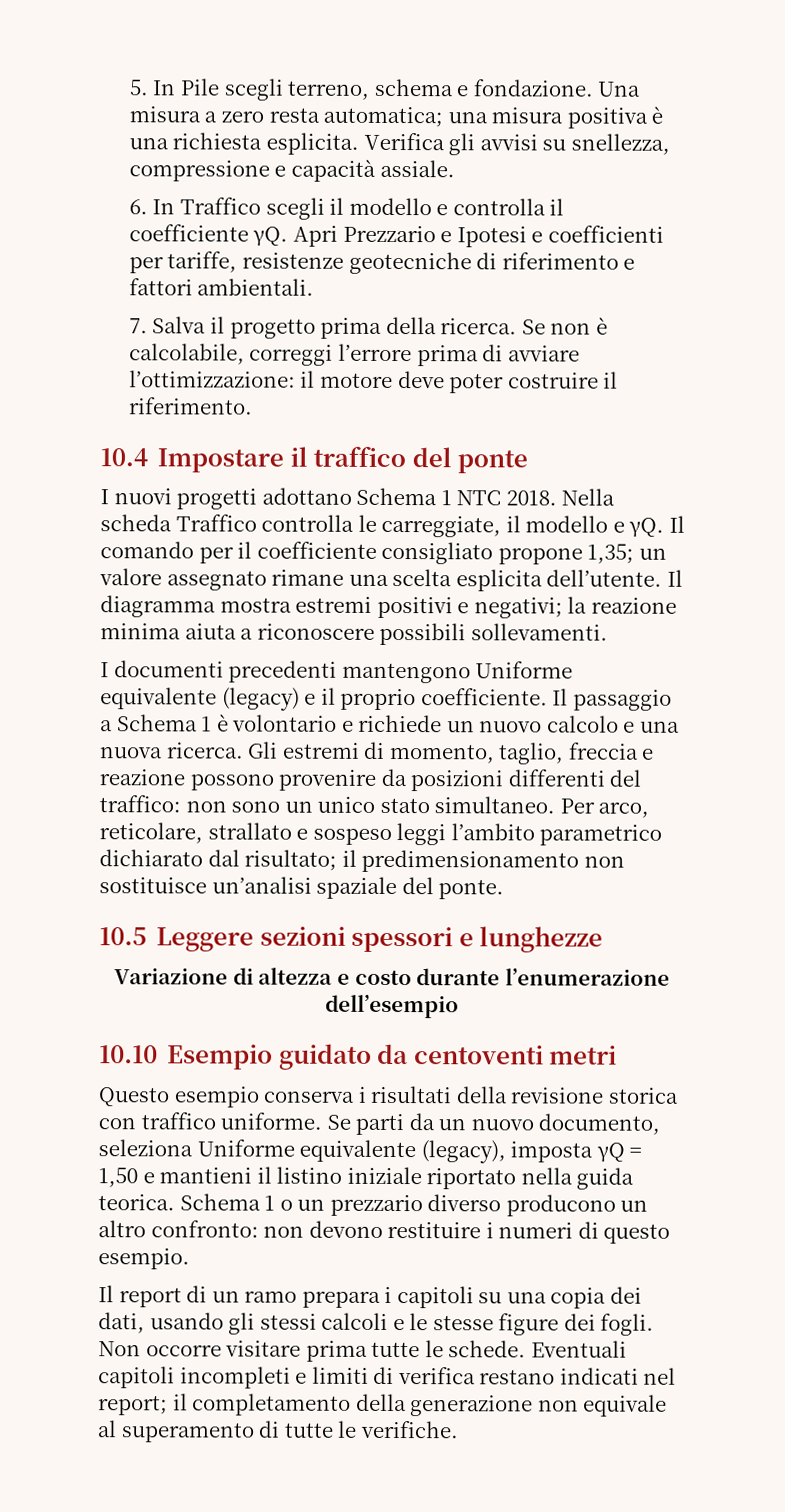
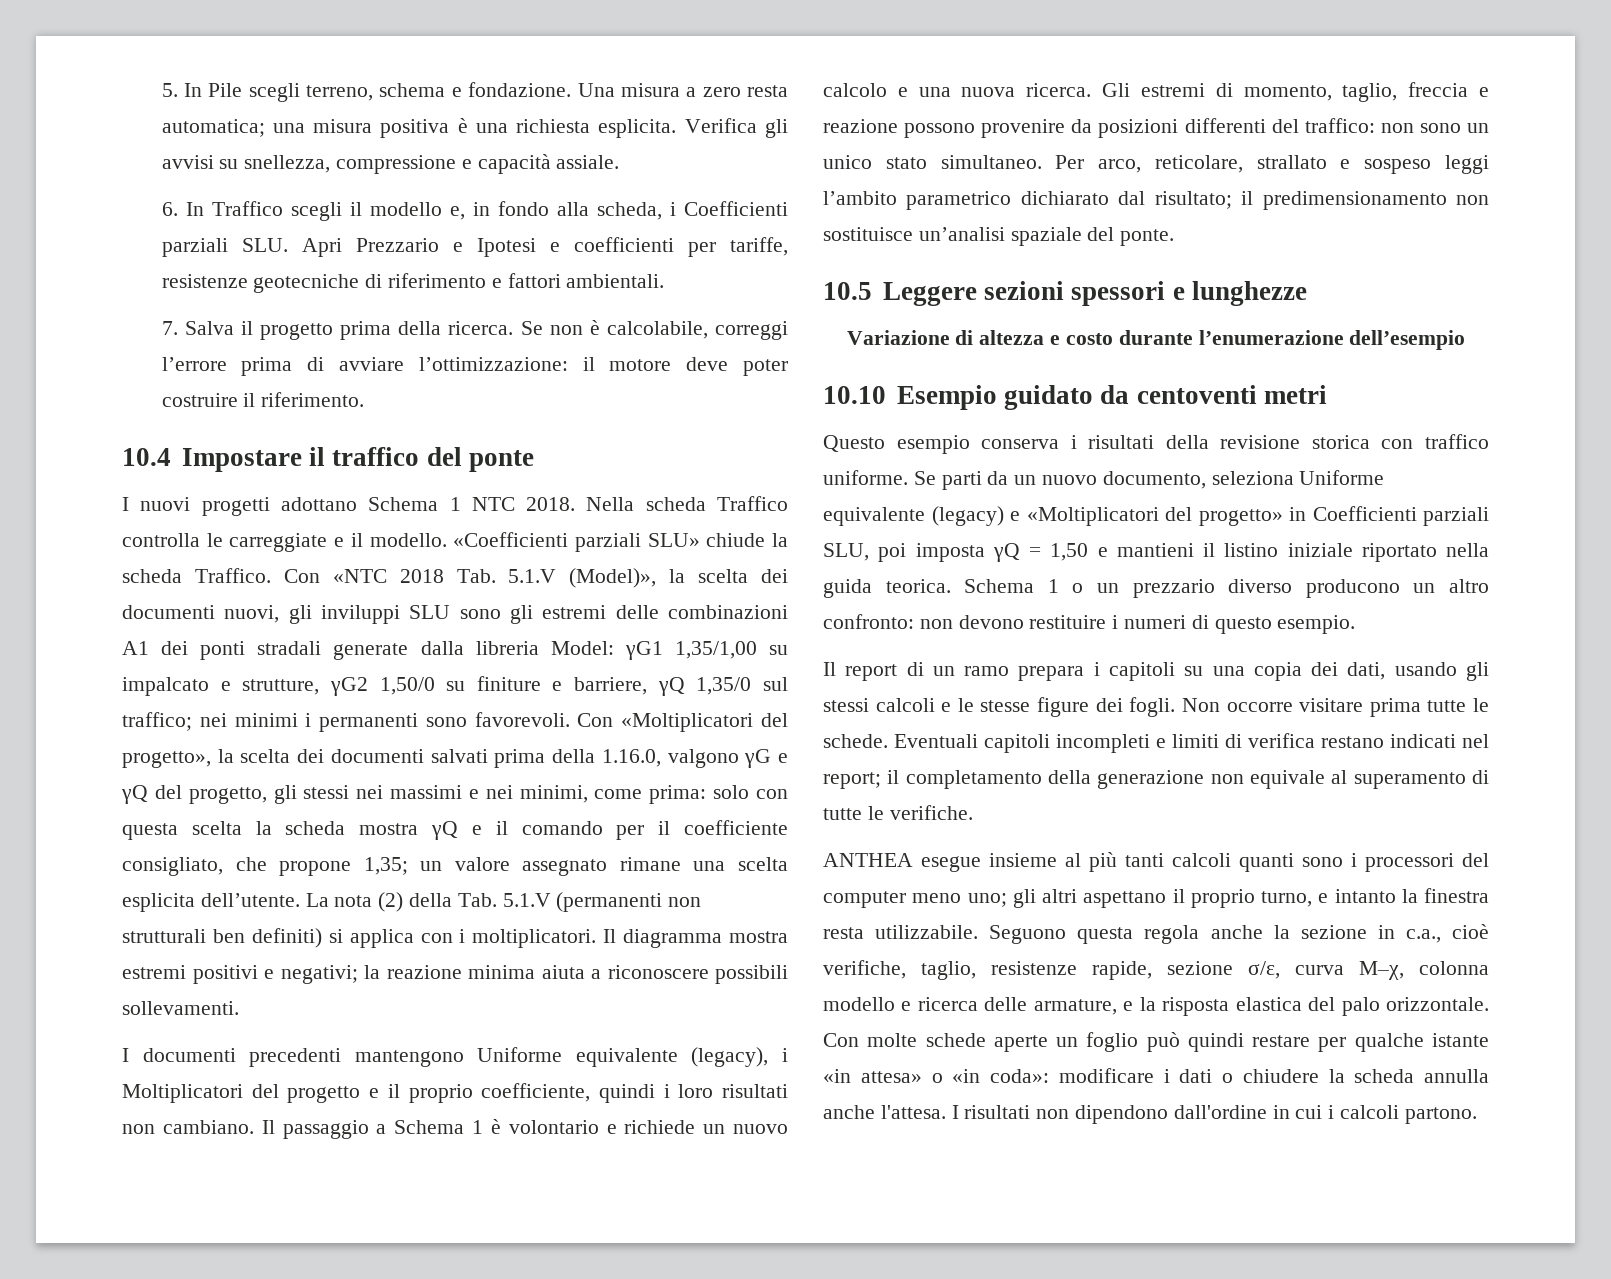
- 6. In Traffico scegli il modello e controlla il coefficiente γQ. Apri Prezzario e Ipotesi e coefficienti per tariffe, resistenze geotecniche di riferimento e fattori ambientali.
+ 6. In Traffico scegli il modello e, in fondo alla scheda, i Coefficienti parziali SLU. Apri Prezzario e Ipotesi e coefficienti per tariffe, resistenze geotecniche di riferimento e fattori ambientali.
- Nella scheda Traffico controlla le carreggiate, il modello e γQ. Il comando per il coefficiente consigliato propone 1,35; un valore assegnato rimane una scelta esplicita dell’utente.
+ Nella scheda Traffico controlla le carreggiate e il modello. «Coefficienti parziali SLU» chiude la scheda Traffico. Con «NTC 2018 Tab. 5.1.V (Model)», la scelta dei documenti nuovi, gli inviluppi SLU sono gli estremi delle combinazioni A1 dei ponti stradali generate dalla libreria Model: γG1 1,35/1,00 su impalcato e strutture, γG2 1,50/0 su finiture e barriere, γQ 1,35/0 sul traffico; nei minimi i permanenti sono favorevoli. Con «Moltiplicatori del progetto», la scelta dei documenti salvati prima della 1.16.0, valgono γG e γQ del progetto, gli stessi nei massimi e nei minimi, come prima: solo con questa scelta la scheda mostra γQ e il comando per il coefficiente consigliato, che propone 1,35; un valore assegnato rimane una scelta esplicita dell’utente.
+ La nota (2) della Tab. 5.1.V (permanenti non strutturali ben definiti) si applica con i moltiplicatori.
- I documenti precedenti mantengono Uniforme equivalente (legacy) e il proprio coefficiente.
+ I documenti precedenti mantengono Uniforme equivalente (legacy), i Moltiplicatori del progetto e il proprio coefficiente, quindi i loro risultati non cambiano.
- Se parti da un nuovo documento, seleziona Uniforme equivalente (legacy), imposta γQ = 1,50 e mantieni il listino iniziale riportato nella guida teorica.
+ Se parti da un nuovo documento, seleziona Uniforme equivalente (legacy) e «Moltiplicatori del progetto» in Coefficienti parziali SLU, poi imposta γQ = 1,50 e mantieni il listino iniziale riportato nella guida teorica.
+ ANTHEA esegue insieme al più tanti calcoli quanti sono i processori del computer meno uno; gli altri aspettano il proprio turno, e intanto la finestra resta utilizzabile. Seguono questa regola anche la sezione in c.a., cioè verifiche, taglio, resistenze rapide, sezione σ/ε, curva M–χ, colonna modello e ricerca delle armature, e la risposta elastica del palo orizzontale. Con molte schede aperte un foglio può quindi restare per qualche istante «in attesa» o «in coda»: modificare i dati o chiudere la scheda annulla anche l'attesa. I risultati non dipendono dall'ordine in cui i calcoli partono.

